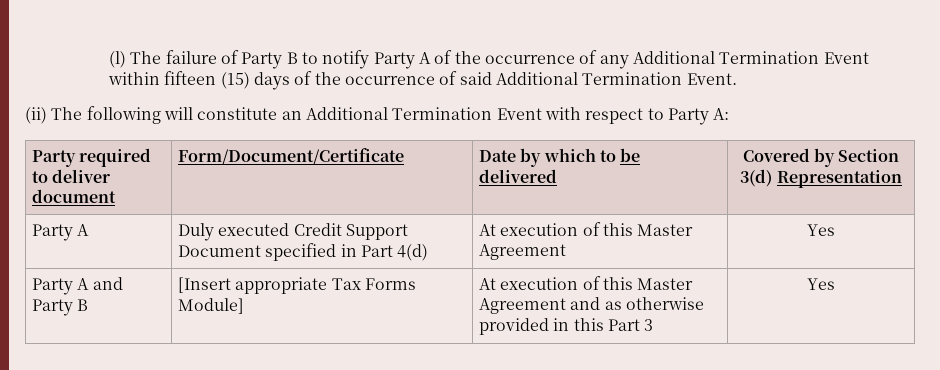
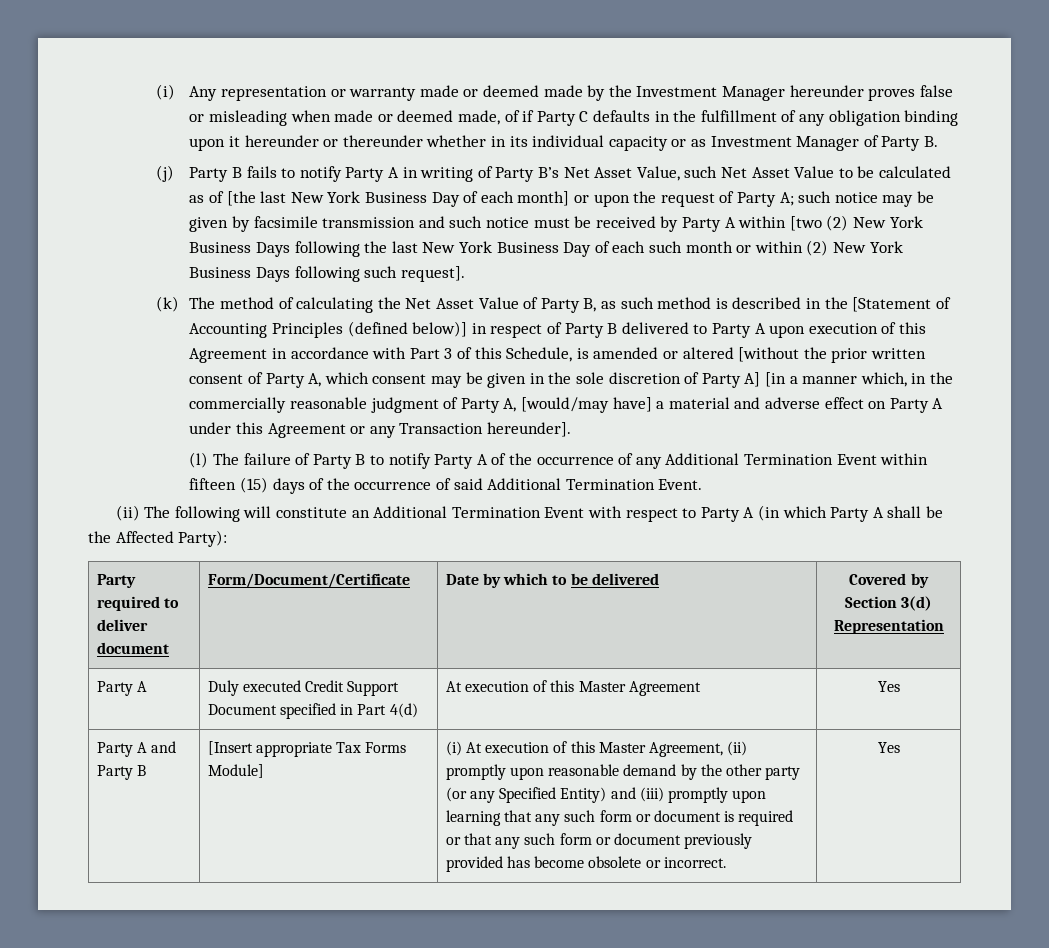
+ (i) Any representation or warranty made or deemed made by the Investment Manager hereunder proves false or misleading when made or deemed made, of if Party C defaults in the fulfillment of any obligation binding upon it hereunder or thereunder whether in its individual capacity or as Investment Manager of Party B.
+ (j) Party B fails to notify Party A in writing of Party B’s Net Asset Value, such Net Asset Value to be calculated as of [the last New York Business Day of each month] or upon the request of Party A; such notice may be given by facsimile transmission and such notice must be received by Party A within [two (2) New York Business Days following the last New York Business Day of each such month or within (2) New York Business Days following such request].
+ (k) The method of calculating the Net Asset Value of Party B, as such method is described in the [Statement of Accounting Principles (defined below)] in respect of Party B delivered to Party A upon execution of this Agreement in accordance with Part 3 of this Schedule, is amended or altered [without the prior written consent of Party A, which consent may be given in the sole discretion of Party A] [in a manner which, in the commercially reasonable judgment of Party A, [would/may have] a material and adverse effect on Party A under this Agreement or any Transaction hereunder].
- (ii) The following will constitute an Additional Termination Event with respect to Party A:
+ (ii) The following will constitute an Additional Termination Event with respect to Party A (in which Party A shall be the Affected Party):
- At execution of this Master Agreement and as otherwise provided in this Part 3
+ (i) At execution of this Master Agreement, (ii) promptly upon reasonable demand by the other party (or any Specified Entity) and (iii) promptly upon learning that any such form or document is required or that any such form or document previously provided has become obsolete or incorrect.

